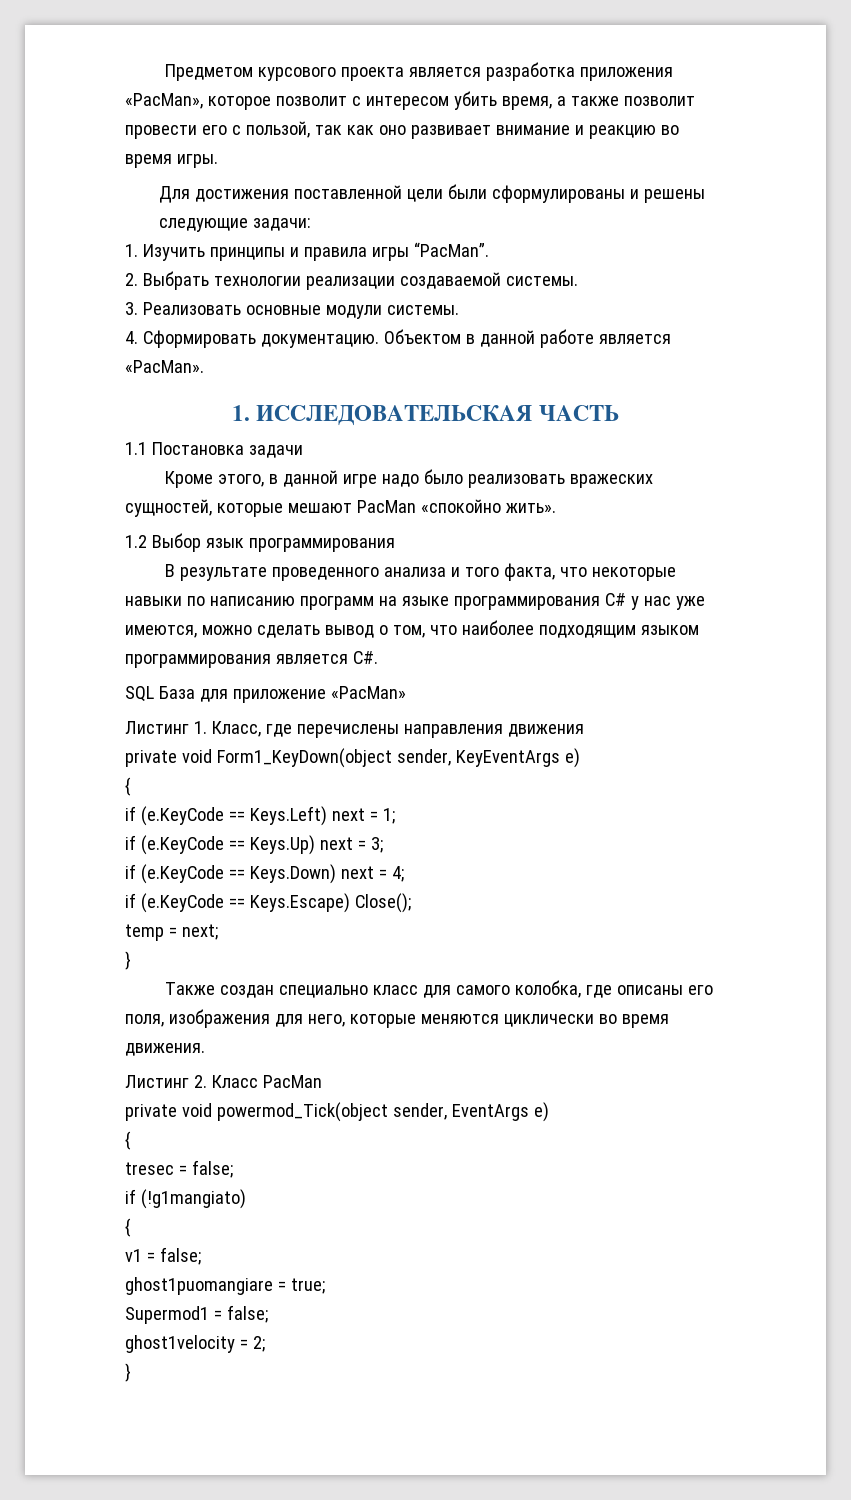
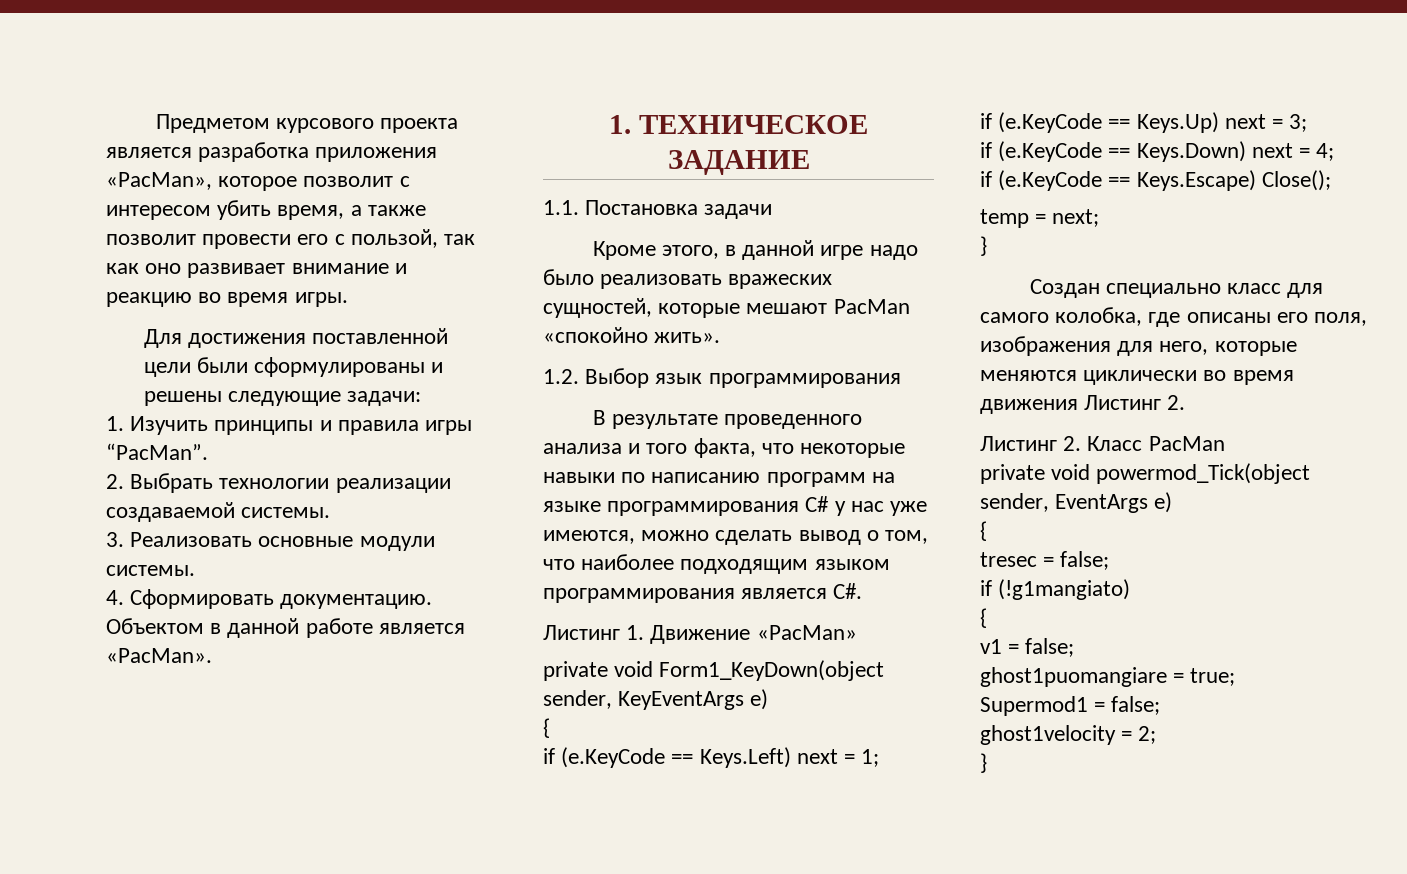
- 1. ИССЛЕДОВАТЕЛЬСКАЯ ЧАСТЬ
- 1.1 Постановка задачи
+ 1. ТЕХНИЧЕСКОЕ ЗАДАНИЕ
+ 1.1. Постановка задачи
- 1.2 Выбор язык программирования
+ 1.2. Выбор язык программирования
- SQL База для приложение «PacMan»
- Листинг 1. Класс, где перечислены направления движения
+ Листинг 1. Движение «PacMan»
- Также создан специально класс для самого колобка, где описаны его поля, изображения для него, которые меняются циклически во время движения.
+ Создан специально класс для самого колобка, где описаны его поля, изображения для него, которые меняются циклически во время движения Листинг 2.

